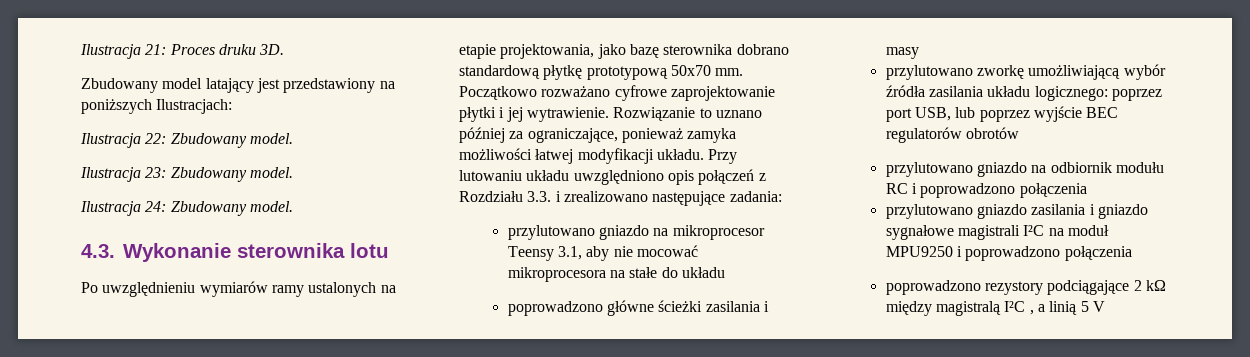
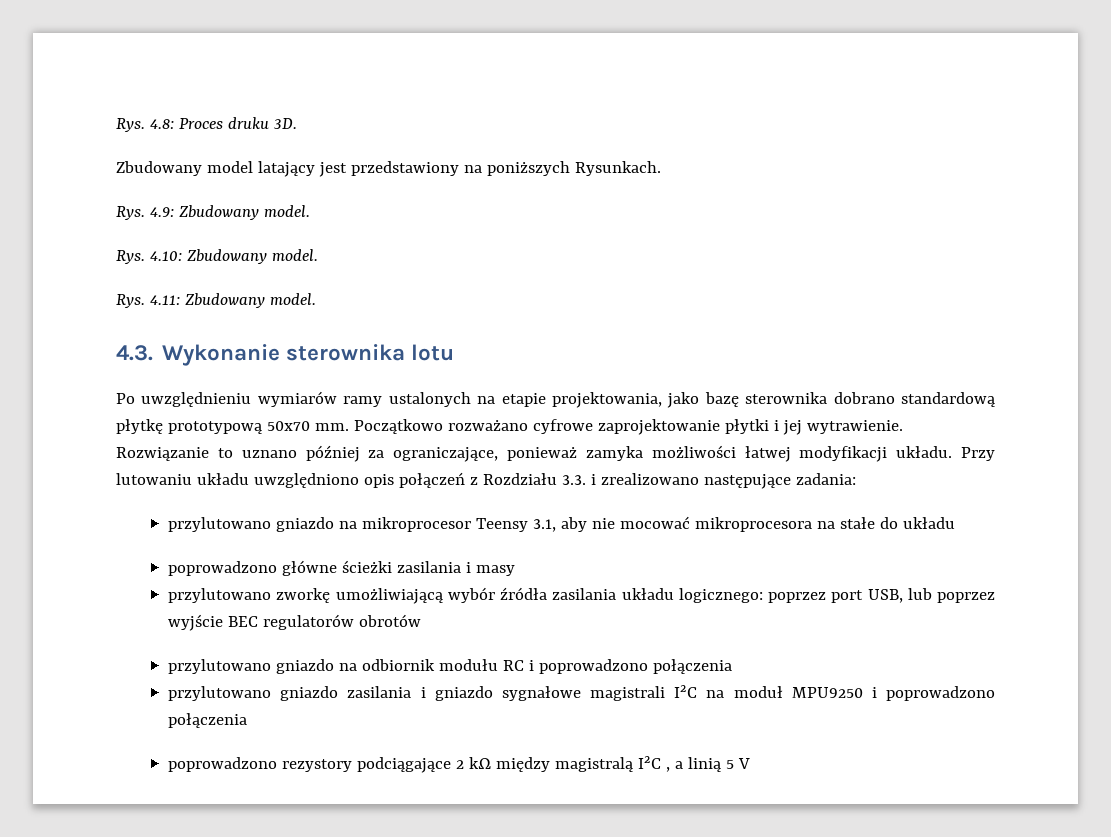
- Ilustracja 21: Proces druku 3D.
+ Rys. 4.8: Proces druku 3D.
- Zbudowany model latający jest przedstawiony na poniższych Ilustracjach:
- Ilustracja 22: Zbudowany model.
- Ilustracja 23: Zbudowany model.
- Ilustracja 24: Zbudowany model.
+ Zbudowany model latający jest przedstawiony na poniższych Rysunkach.
+ Rys. 4.9: Zbudowany model.
+ Rys. 4.10: Zbudowany model.
+ Rys. 4.11: Zbudowany model.

